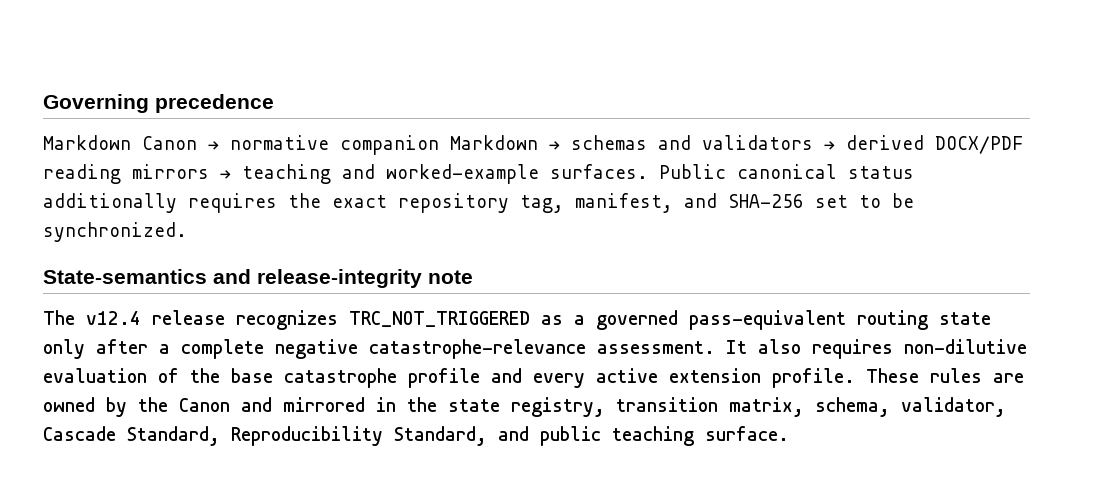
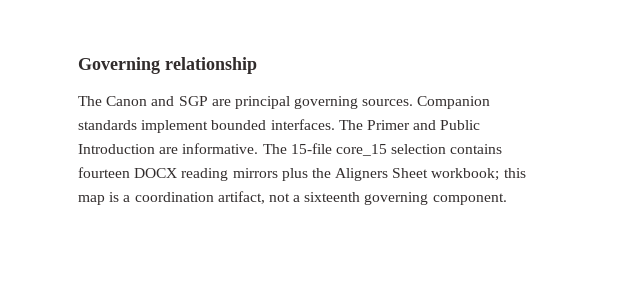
- Governing precedence
- Markdown Canon → normative companion Markdown → schemas and validators → derived DOCX/PDF reading mirrors → teaching and worked-example surfaces. Public canonical status additionally requires the exact repository tag, manifest, and SHA-256 set to be synchronized.
- State-semantics and release-integrity note
- The v12.4 release recognizes TRC_NOT_TRIGGERED as a governed pass-equivalent routing state only after a complete negative catastrophe-relevance assessment. It also requires non-dilutive evaluation of the base catastrophe profile and every active extension profile. These rules are owned by the Canon and mirrored in the state registry, transition matrix, schema, validator, Cascade Standard, Reproducibility Standard, and public teaching surface.
+ Governing relationship
+ The Canon and SGP are principal governing sources. Companion standards implement bounded interfaces. The Primer and Public Introduction are informative. The 15-file core_15 selection contains fourteen DOCX reading mirrors plus the Aligners Sheet workbook; this map is a coordination artifact, not a sixteenth governing component.

